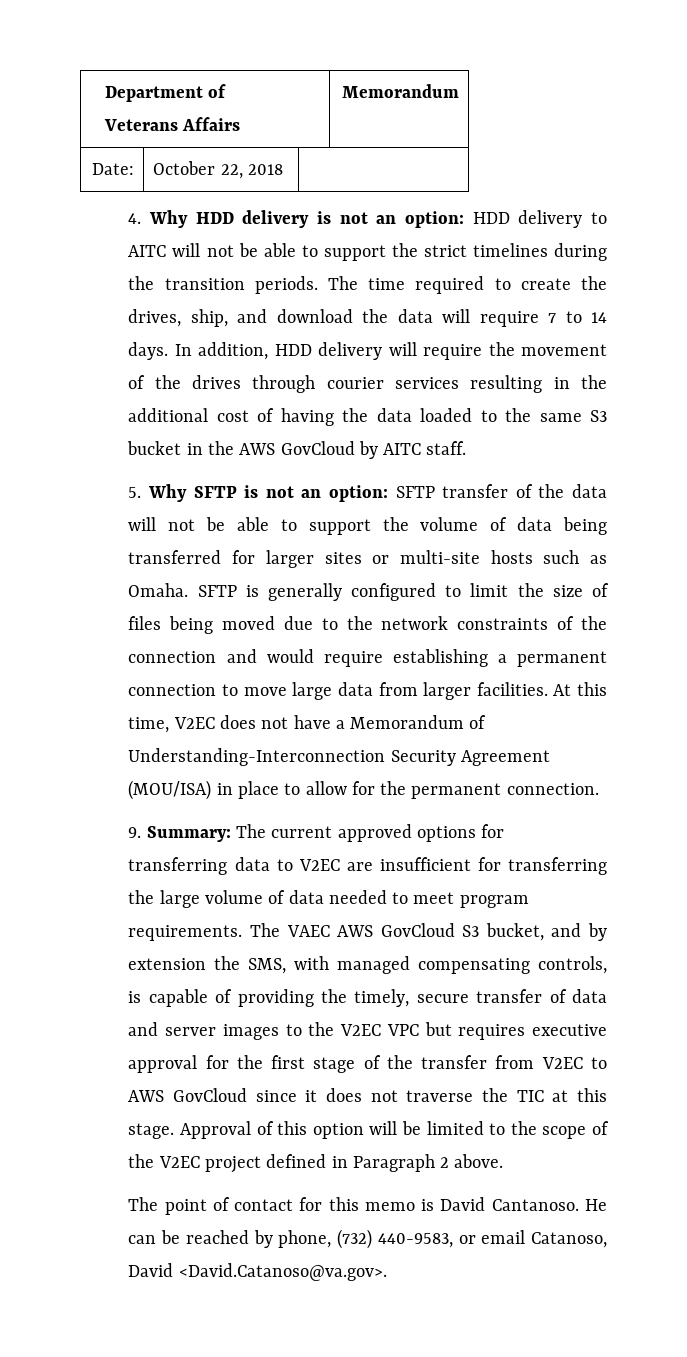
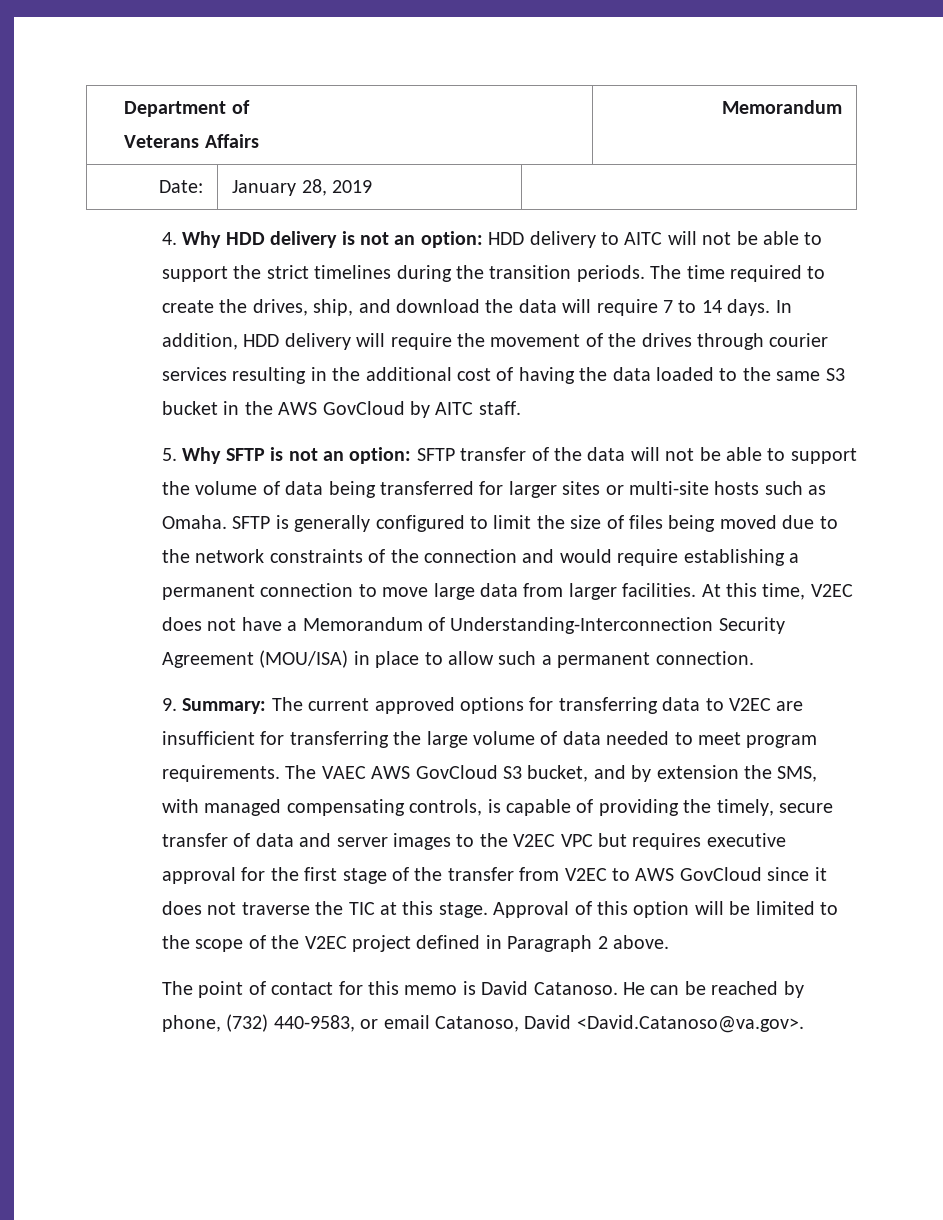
- Date: | October 22, 2018 |
+ Date: | January 28, 2019 |
- At this time, V2EC does not have a Memorandum of Understanding-Interconnection Security Agreement (MOU/ISA) in place to allow for the permanent connection.
+ At this time, V2EC does not have a Memorandum of Understanding-Interconnection Security Agreement (MOU/ISA) in place to allow such a permanent connection.
- The point of contact for this memo is David Cantanoso.
+ The point of contact for this memo is David Catanoso.

